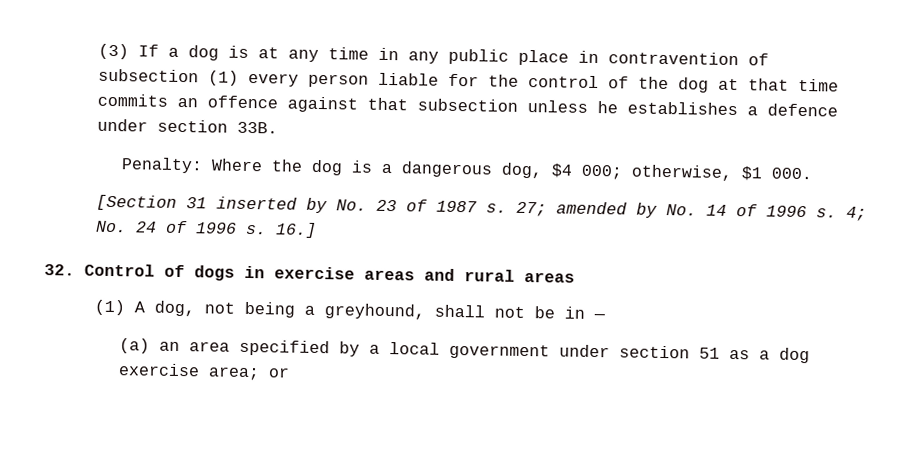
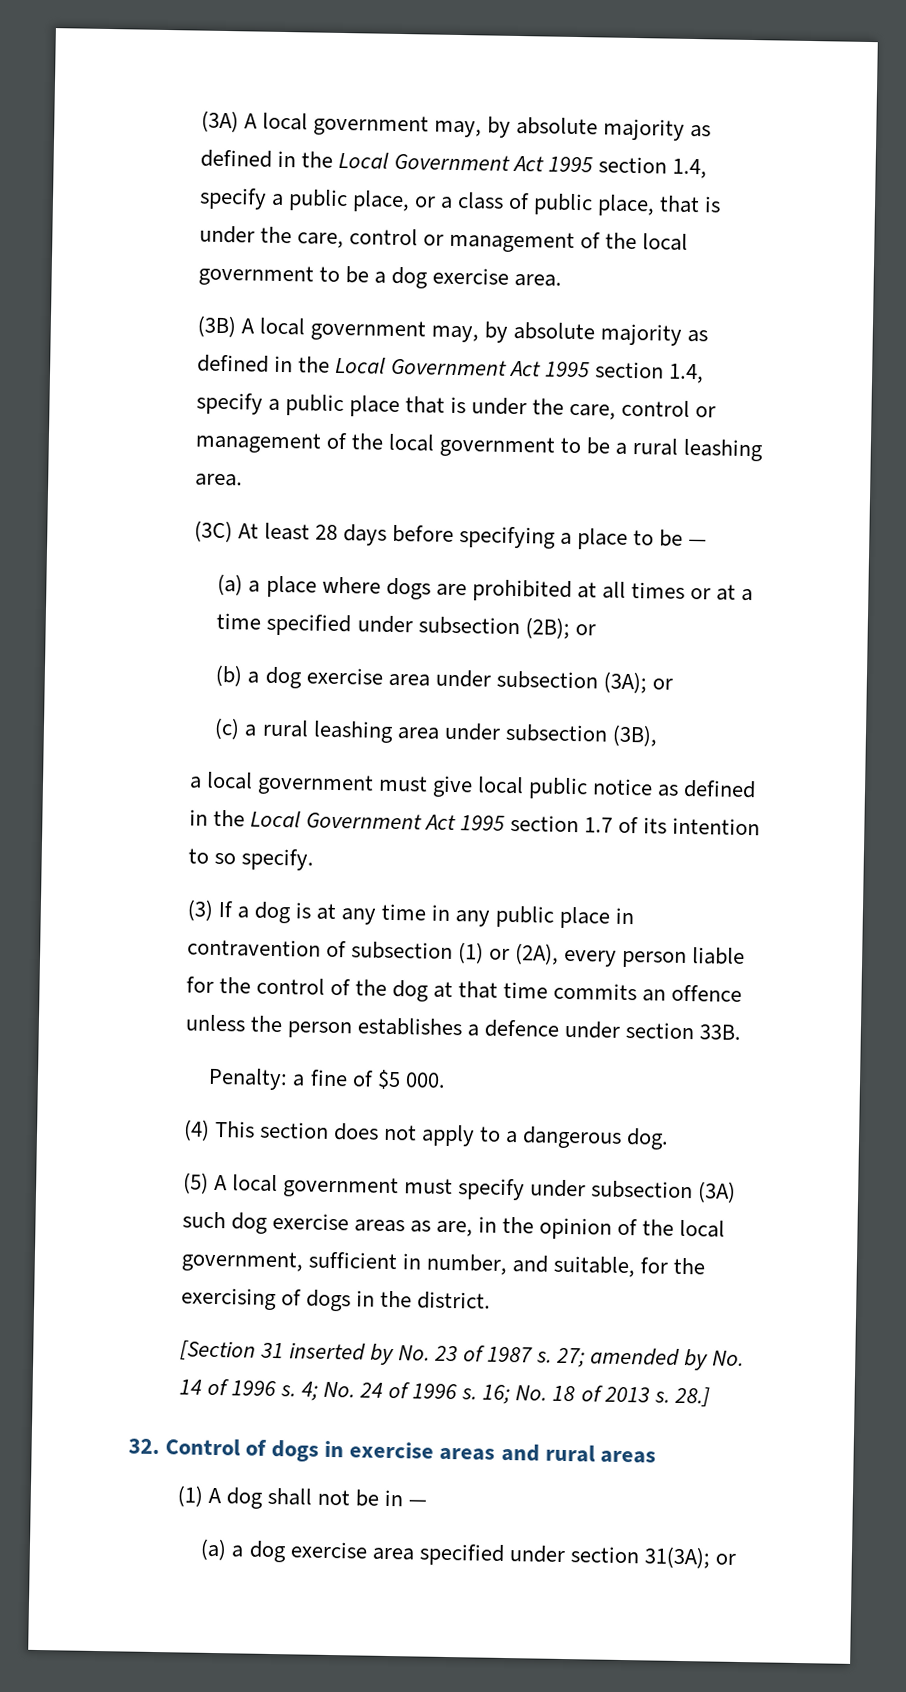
+ (3A) A local government may, by absolute majority as defined in the Local Government Act 1995 section 1.4, specify a public place, or a class of public place, that is under the care, control or management of the local government to be a dog exercise area.
+ (3B) A local government may, by absolute majority as defined in the Local Government Act 1995 section 1.4, specify a public place that is under the care, control or management of the local government to be a rural leashing area.
+ (3C) At least 28 days before specifying a place to be —
+ (a) a place where dogs are prohibited at all times or at a time specified under subsection (2B); or
+ (b) a dog exercise area under subsection (3A); or
+ (c) a rural leashing area under subsection (3B),
+ a local government must give local public notice as defined in the Local Government Act 1995 section 1.7 of its intention to so specify.
- (3) If a dog is at any time in any public place in contravention of subsection (1) every person liable for the control of the dog at that time commits an offence against that subsection unless he establishes a defence under section 33B.
+ (3) If a dog is at any time in any public place in contravention of subsection (1) or (2A), every person liable for the control of the dog at that time commits an offence unless the person establishes a defence under section 33B.
- Penalty: Where the dog is a dangerous dog, $4 000; otherwise, $1 000.
+ Penalty: a fine of $5 000.
+ (4) This section does not apply to a dangerous dog.
+ (5) A local government must specify under subsection (3A) such dog exercise areas as are, in the opinion of the local government, sufficient in number, and suitable, for the exercising of dogs in the district.
- 16.]
+ 16; No. 18 of 2013 s. 28.]
- (1) A dog, not being a greyhound, shall not be in —
+ (1) A dog shall not be in —
- (a) an area specified by a local government under section 51 as a dog exercise area; or
+ (a) a dog exercise area specified under section 31(3A); or

